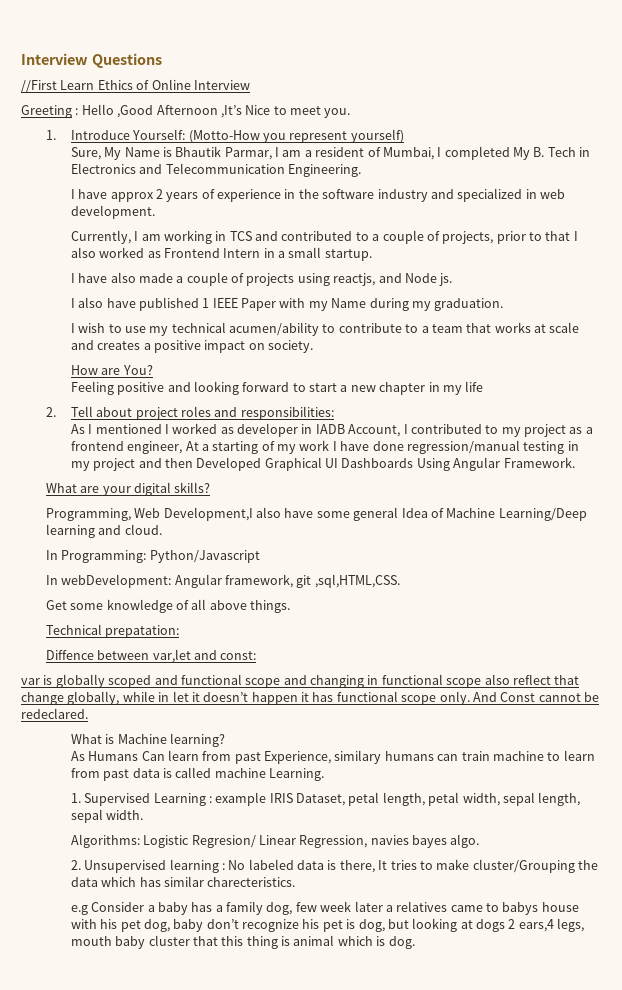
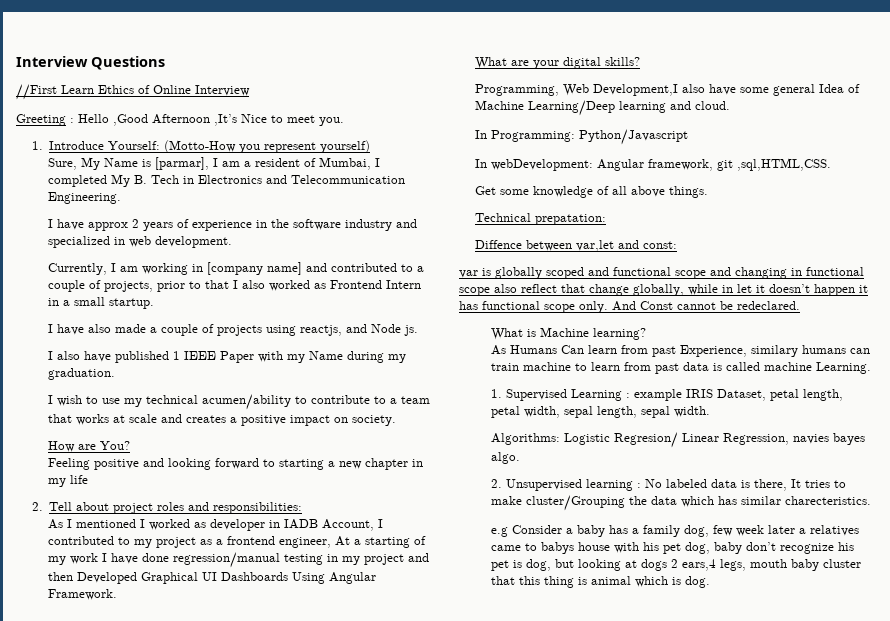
- Sure, My Name is Bhautik Parmar, I am a resident of Mumbai, I completed My B. Tech in Electronics and Telecommunication Engineering.
+ Sure, My Name is [parmar], I am a resident of Mumbai, I completed My B. Tech in Electronics and Telecommunication Engineering.
- Currently, I am working in TCS and contributed to a couple of projects, prior to that I also worked as Frontend Intern in a small startup.
+ Currently, I am working in [company name] and contributed to a couple of projects, prior to that I also worked as Frontend Intern in a small startup.
- Feeling positive and looking forward to start a new chapter in my life
+ Feeling positive and looking forward to starting a new chapter in my life

